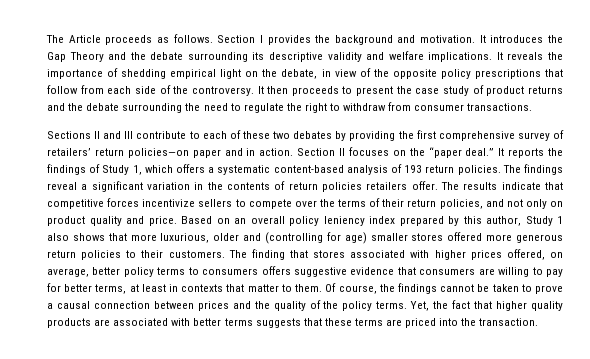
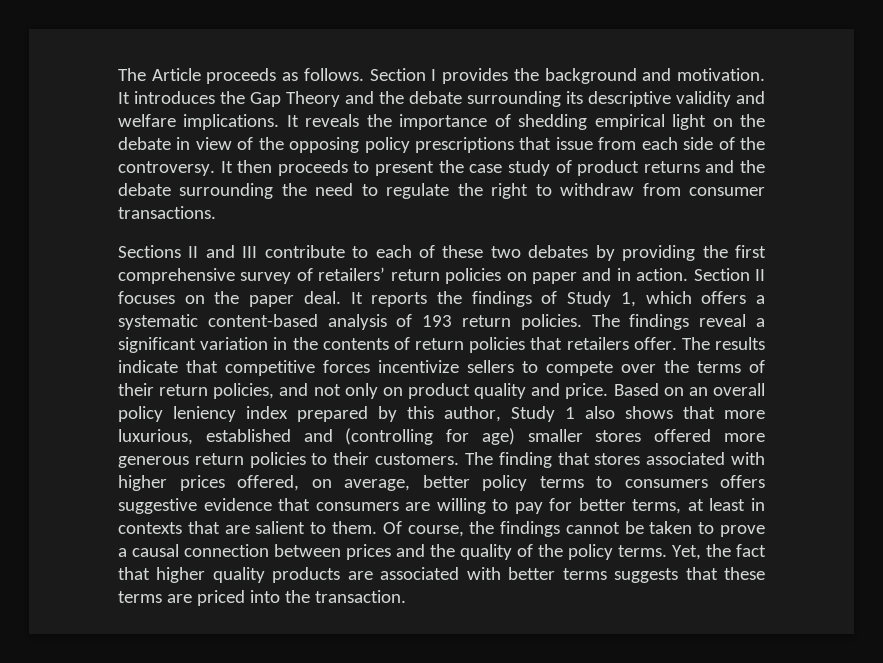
- It reveals the importance of shedding empirical light on the debate, in view of the opposite policy prescriptions that follow from each side of the controversy.
+ It reveals the importance of shedding empirical light on the debate in view of the opposing policy prescriptions that issue from each side of the controversy.
- Sections II and III contribute to each of these two debates by providing the first comprehensive survey of retailers’ return policies—on paper and in action.
+ Sections II and III contribute to each of these two debates by providing the first comprehensive survey of retailers’ return policies on paper and in action.
- Section II focuses on the “paper deal.”
+ Section II focuses on the paper deal.
- The findings reveal a significant variation in the contents of return policies retailers offer.
+ The findings reveal a significant variation in the contents of return policies that retailers offer.
- Based on an overall policy leniency index prepared by this author, Study 1 also shows that more luxurious, older and (controlling for age) smaller stores offered more generous return policies to their customers.
+ Based on an overall policy leniency index prepared by this author, Study 1 also shows that more luxurious, established and (controlling for age) smaller stores offered more generous return policies to their customers.
- The finding that stores associated with higher prices offered, on average, better policy terms to consumers offers suggestive evidence that consumers are willing to pay for better terms, at least in contexts that matter to them.
+ The finding that stores associated with higher prices offered, on average, better policy terms to consumers offers suggestive evidence that consumers are willing to pay for better terms, at least in contexts that are salient to them.

